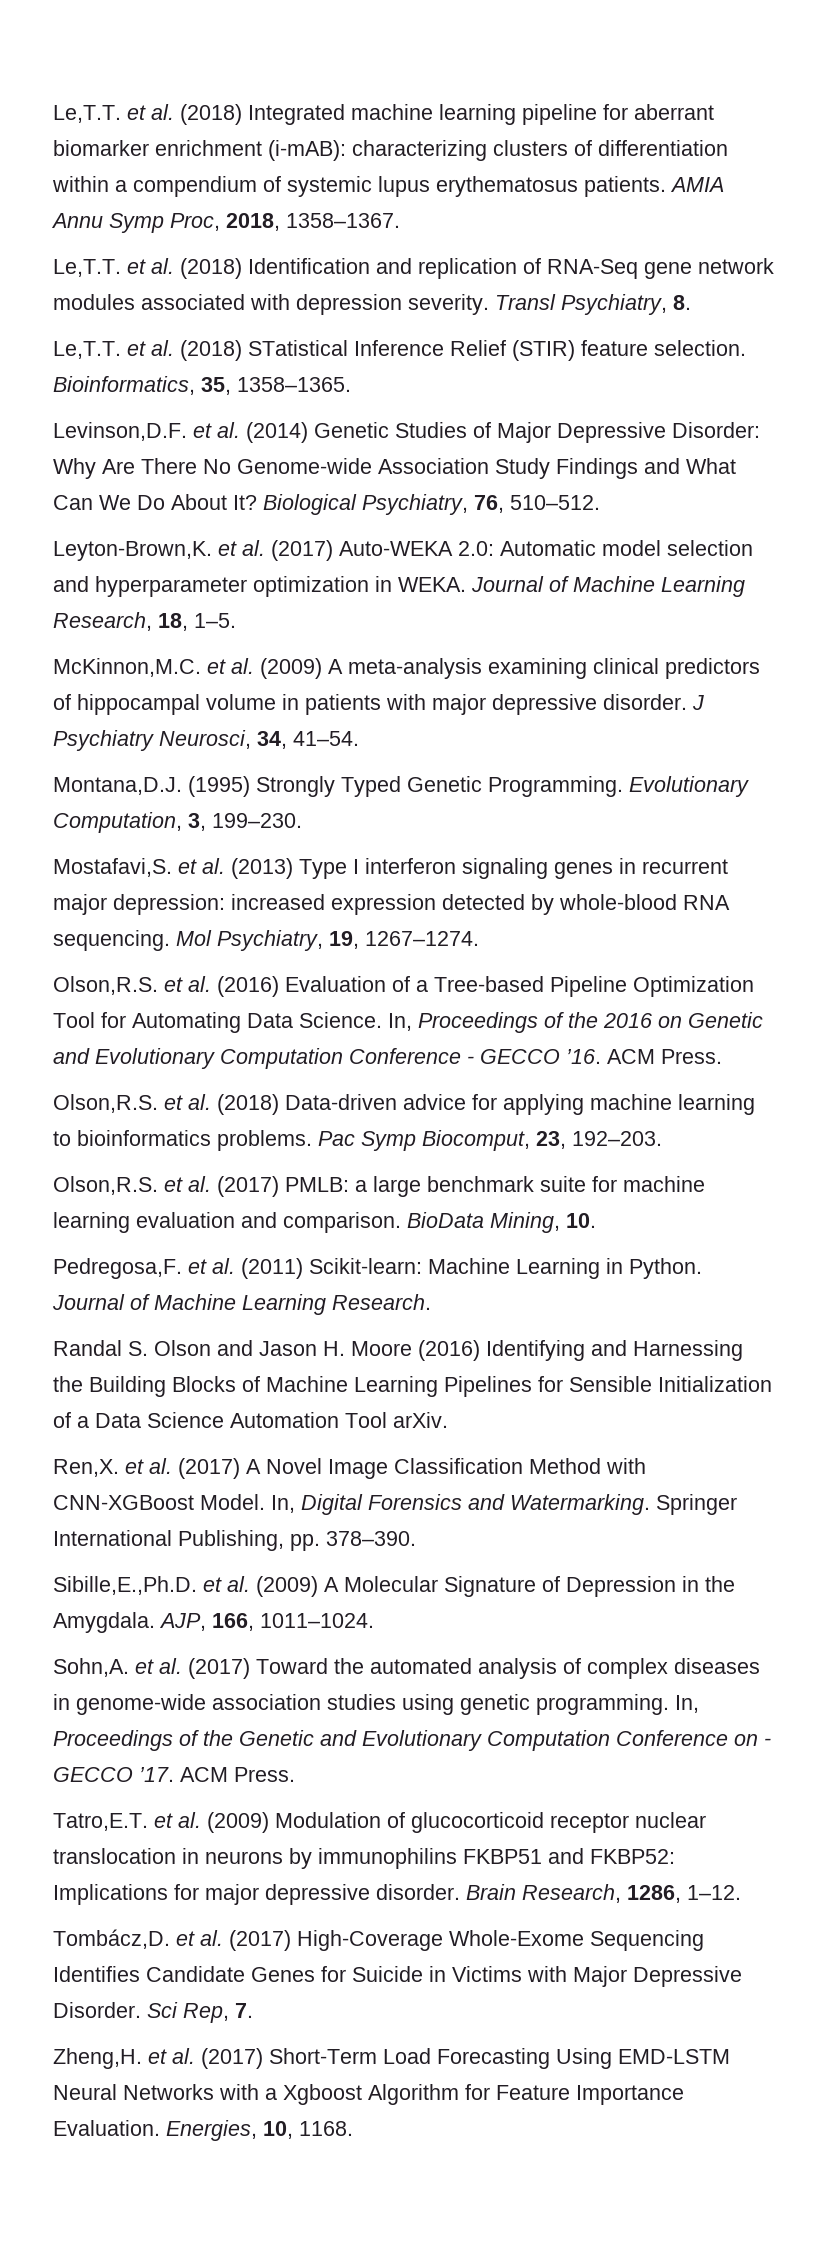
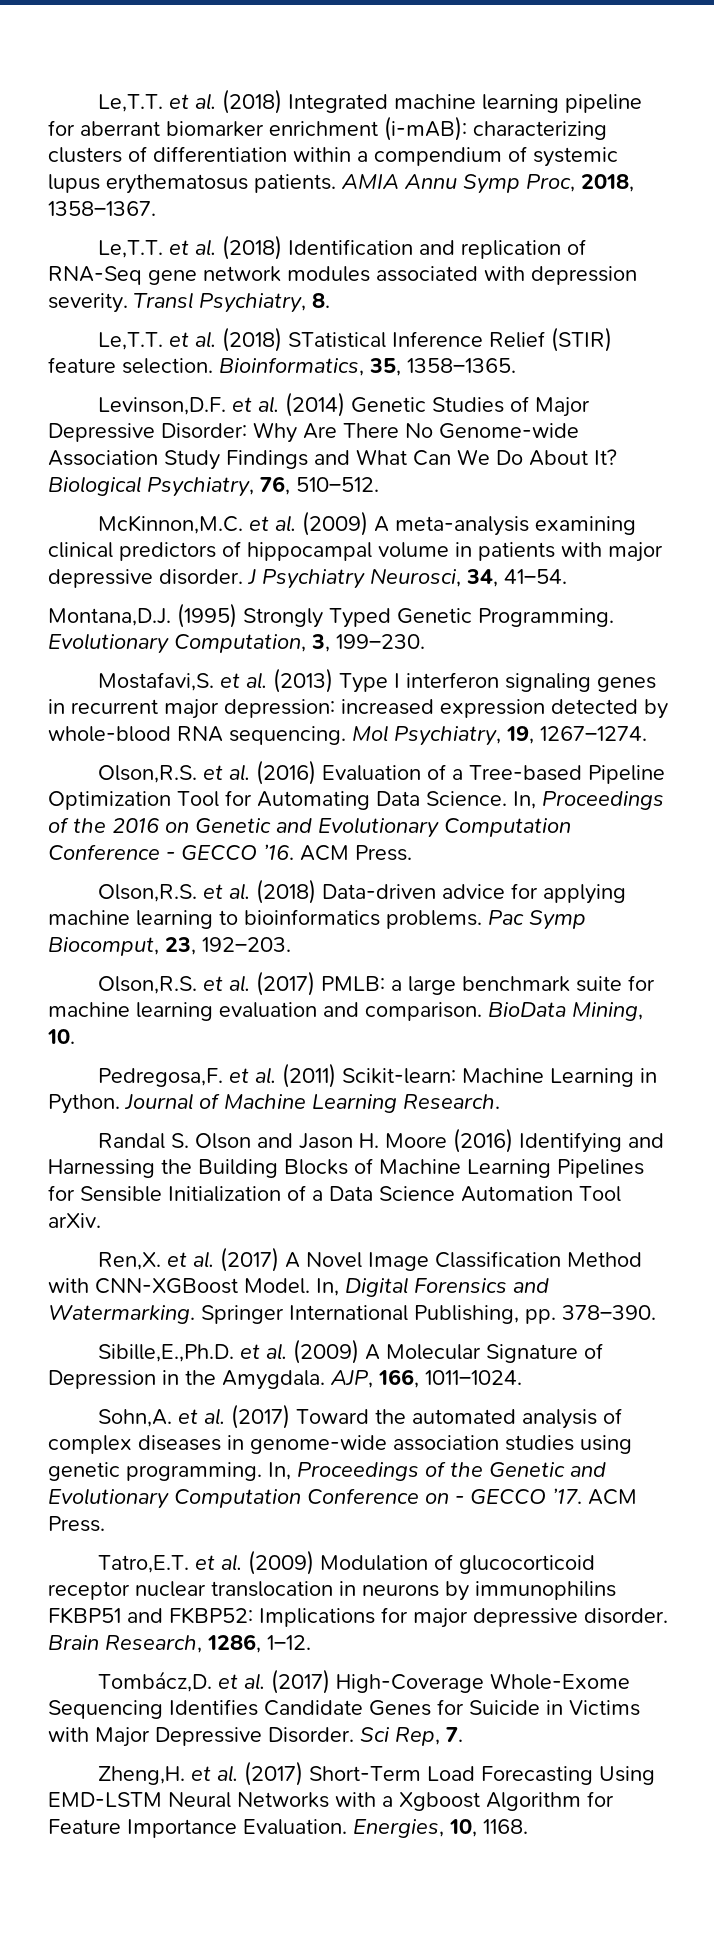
- Leyton-Brown,K. et al. (2017) Auto-WEKA 2.0: Automatic model selection and hyperparameter optimization in WEKA. Journal of Machine Learning Research, 18, 1–5.

